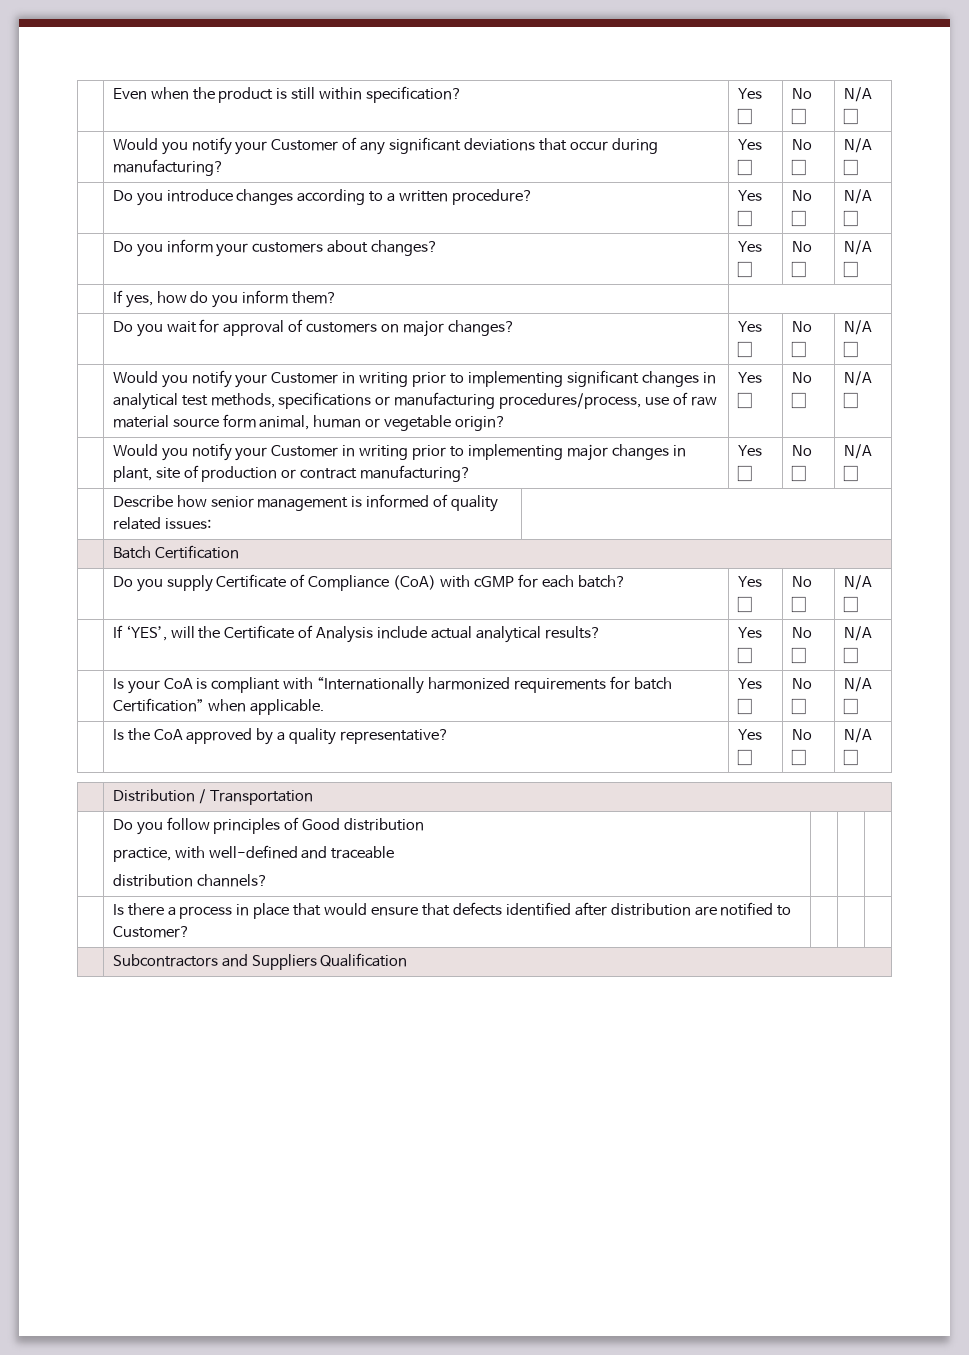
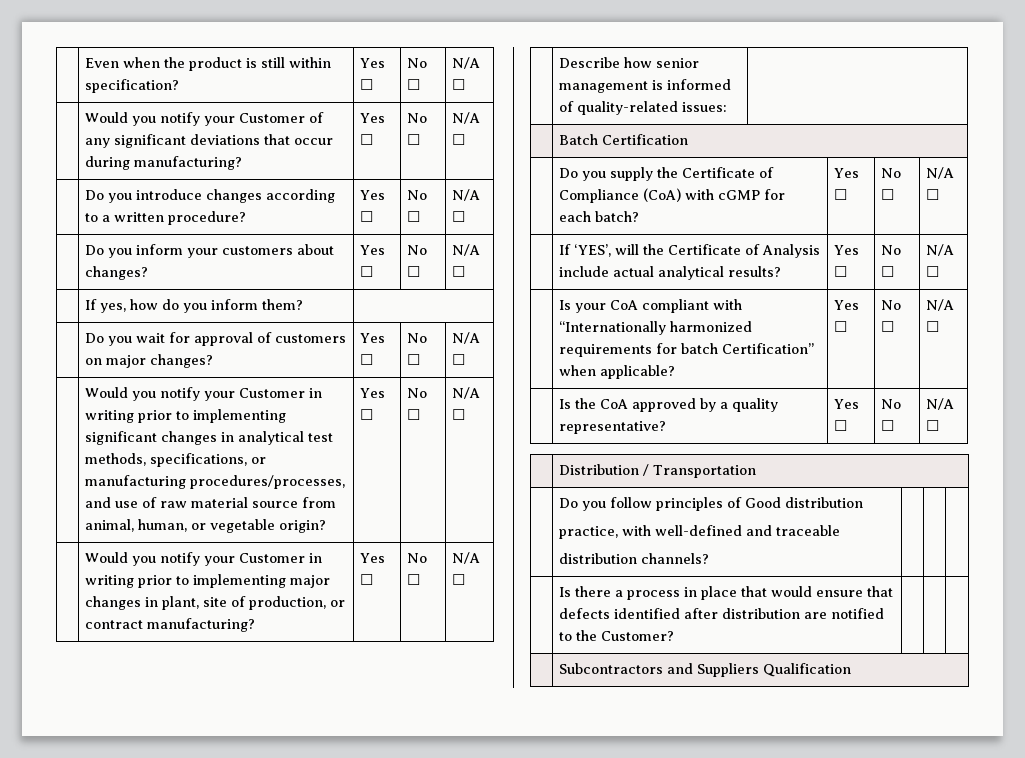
- | Would you notify your Customer in writing prior to implementing significant changes in analytical test methods, specifications or manufacturing procedures/process, use of raw material source form animal, human or vegetable origin? | Yes ☐ | No ☐ | N/A ☐
+ | Would you notify your Customer in writing prior to implementing significant changes in analytical test methods, specifications, or manufacturing procedures/processes, and use of raw material source from animal, human, or vegetable origin? | Yes ☐ | No ☐ | N/A ☐
- | Would you notify your Customer in writing prior to implementing major changes in plant, site of production or contract manufacturing? | Yes ☐ | No ☐ | N/A ☐
+ | Would you notify your Customer in writing prior to implementing major changes in plant, site of production, or contract manufacturing? | Yes ☐ | No ☐ | N/A ☐
- | Describe how senior management is informed of quality related issues: |
+ | Describe how senior management is informed of quality-related issues: |
- | Do you supply Certificate of Compliance (CoA) with cGMP for each batch? | Yes ☐ | No ☐ | N/A ☐
+ | Do you supply the Certificate of Compliance (CoA) with cGMP for each batch? | Yes ☐ | No ☐ | N/A ☐
- | Is your CoA is compliant with “Internationally harmonized requirements for batch Certification” when applicable. | Yes ☐ | No ☐ | N/A ☐
+ | Is your CoA compliant with “Internationally harmonized requirements for batch Certification” when applicable? | Yes ☐ | No ☐ | N/A ☐
- | Is there a process in place that would ensure that defects identified after distribution are notified to Customer? | | |
+ | Is there a process in place that would ensure that defects identified after distribution are notified to the Customer? | | |

